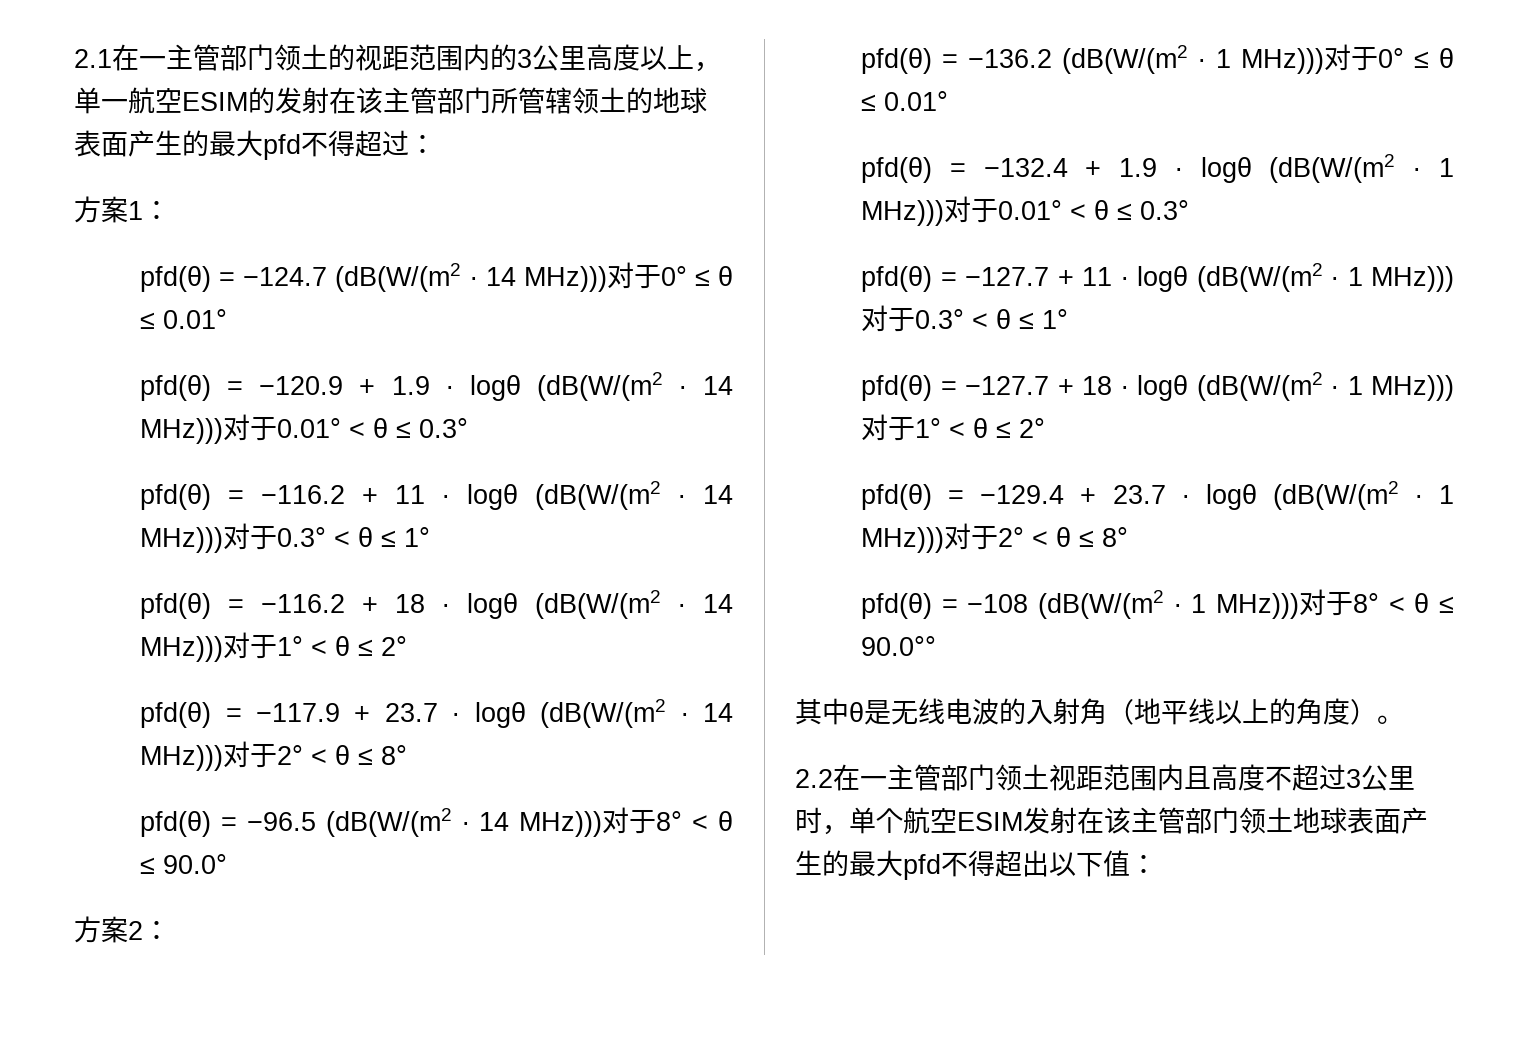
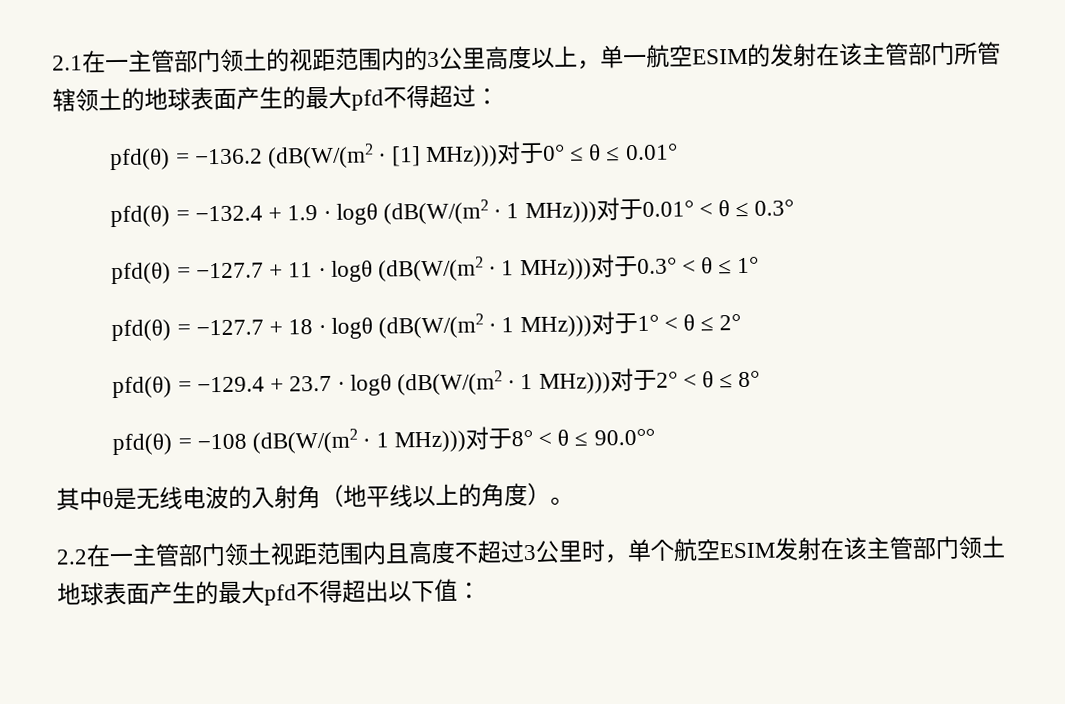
- 方案1：
- pfd(θ) = −124.7 (dB(W/(m2 ∙ 14 MHz)))对于0° ≤ θ ≤ 0.01°
- pfd(θ) = −120.9 + 1.9 ∙ logθ (dB(W/(m2 ∙ 14 MHz)))对于0.01° < θ ≤ 0.3°
- pfd(θ) = −116.2 + 11 ∙ logθ (dB(W/(m2 ∙ 14 MHz)))对于0.3° < θ ≤ 1°
- pfd(θ) = −116.2 + 18 ∙ logθ (dB(W/(m2 ∙ 14 MHz)))对于1° < θ ≤ 2°
- pfd(θ) = −117.9 + 23.7 ∙ logθ (dB(W/(m2 ∙ 14 MHz)))对于2° < θ ≤ 8°
- pfd(θ) = −96.5 (dB(W/(m2 ∙ 14 MHz)))对于8° < θ ≤ 90.0°
- 方案2：
- pfd(θ) = −136.2 (dB(W/(m2 ∙ 1 MHz)))对于0° ≤ θ ≤ 0.01°
+ pfd(θ) = −136.2 (dB(W/(m2 ∙ [1] MHz)))对于0° ≤ θ ≤ 0.01°

